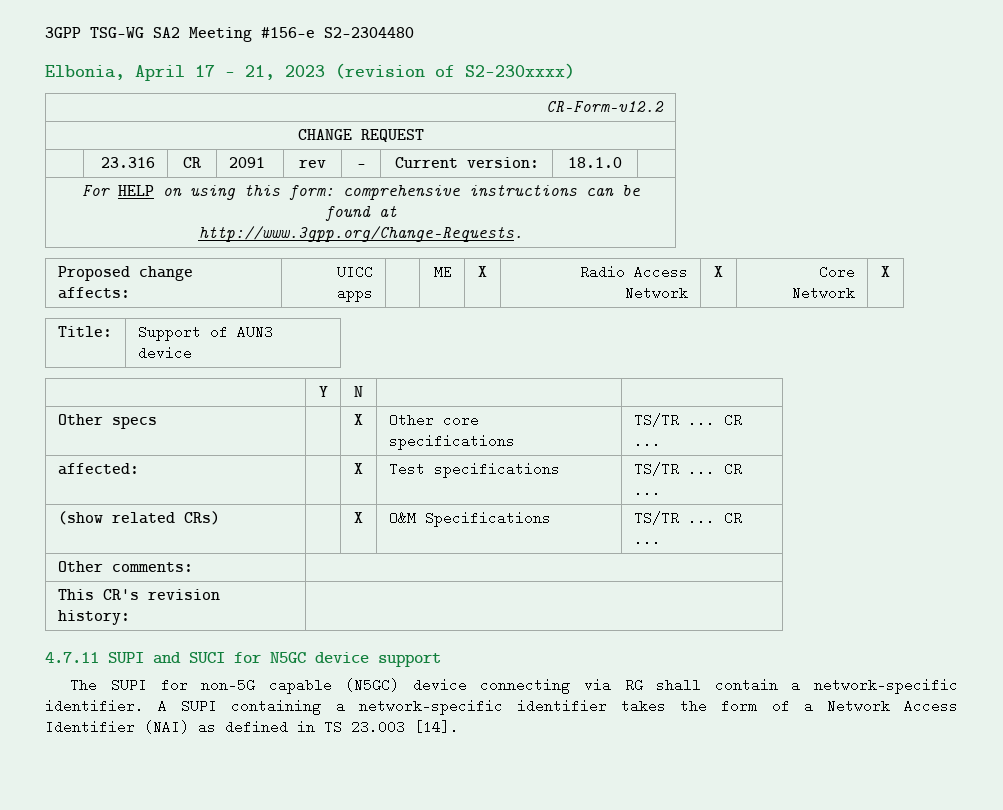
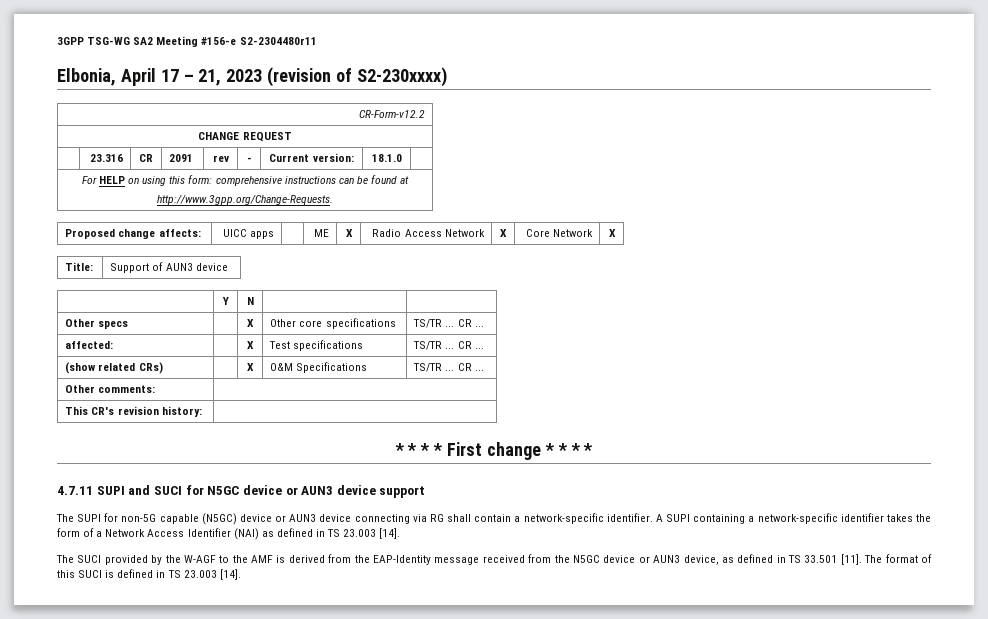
- 3GPP TSG-WG SA2 Meeting #156-e S2-2304480
+ 3GPP TSG-WG SA2 Meeting #156-e S2-2304480r11
+ * * * * First change * * * *
- 4.7.11 SUPI and SUCI for N5GC device support
+ 4.7.11 SUPI and SUCI for N5GC device or AUN3 device support
- The SUPI for non-5G capable (N5GC) device connecting via RG shall contain a network-specific identifier.
+ The SUPI for non-5G capable (N5GC) device or AUN3 device connecting via RG shall contain a network-specific identifier.
+ The SUCI provided by the W-AGF to the AMF is derived from the EAP-Identity message received from the N5GC device or AUN3 device, as defined in TS 33.501 [11]. The format of this SUCI is defined in TS 23.003 [14].

